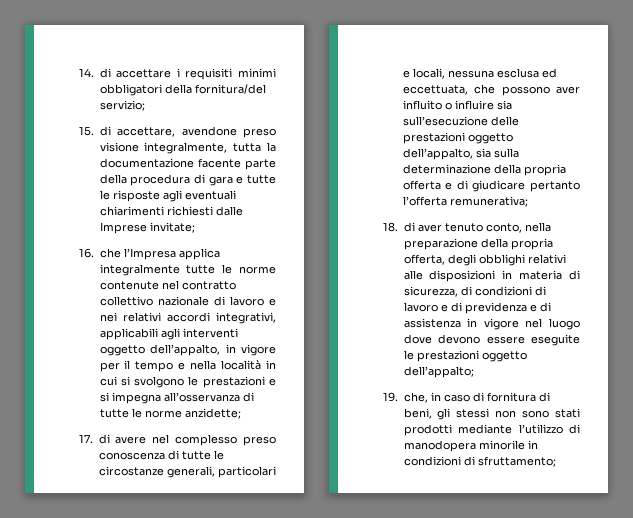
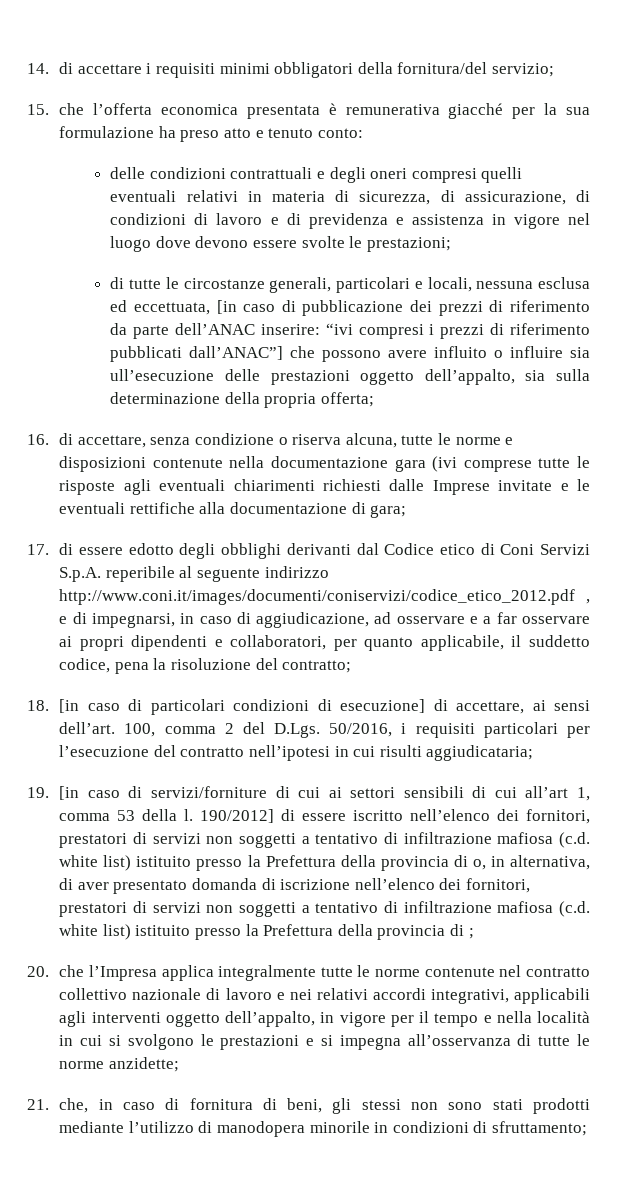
- 15. di accettare, avendone preso visione integralmente, tutta la documentazione facente parte della procedura di gara e tutte le risposte agli eventuali chiarimenti richiesti dalle Imprese invitate;
- 16. che l’Impresa applica integralmente tutte le norme contenute nel contratto collettivo nazionale di lavoro e nei relativi accordi integrativi, applicabili agli interventi oggetto dell’appalto, in vigore per il tempo e nella località in cui si svolgono le prestazioni e si impegna all’osservanza di tutte le norme anzidette;
+ 15. che l’offerta economica presentata è remunerativa giacché per la sua formulazione ha preso atto e tenuto conto:
+ delle condizioni contrattuali e degli oneri compresi quelli eventuali relativi in materia di sicurezza, di assicurazione, di condizioni di lavoro e di previdenza e assistenza in vigore nel luogo dove devono essere svolte le prestazioni;
+ di tutte le circostanze generali, particolari e locali, nessuna esclusa ed eccettuata, [in caso di pubblicazione dei prezzi di riferimento da parte dell’ANAC inserire: “ivi compresi i prezzi di riferimento pubblicati dall’ANAC”] che possono avere influito o influire sia ull’esecuzione delle prestazioni oggetto dell’appalto, sia sulla determinazione della propria offerta;
+ 16. di accettare, senza condizione o riserva alcuna, tutte le norme e disposizioni contenute nella documentazione gara (ivi comprese tutte le risposte agli eventuali chiarimenti richiesti dalle Imprese invitate e le eventuali rettifiche alla documentazione di gara;
+ 17. di essere edotto degli obblighi derivanti dal Codice etico di Coni Servizi S.p.A. reperibile al seguente indirizzo http://www.coni.it/images/documenti/coniservizi/codice_etico_2012.pdf , e di impegnarsi, in caso di aggiudicazione, ad osservare e a far osservare ai propri dipendenti e collaboratori, per quanto applicabile, il suddetto codice, pena la risoluzione del contratto;
+ 18. [in caso di particolari condizioni di esecuzione] di accettare, ai sensi dell’art. 100, comma 2 del D.Lgs. 50/2016, i requisiti particolari per l’esecuzione del contratto nell’ipotesi in cui risulti aggiudicataria;
+ 19. [in caso di servizi/forniture di cui ai settori sensibili di cui all’art 1, comma 53 della l. 190/2012] di essere iscritto nell’elenco dei fornitori, prestatori di servizi non soggetti a tentativo di infiltrazione mafiosa (c.d. white list) istituito presso la Prefettura della provincia di o, in alternativa, di aver presentato domanda di iscrizione nell’elenco dei fornitori, prestatori di servizi non soggetti a tentativo di infiltrazione mafiosa (c.d. white list) istituito presso la Prefettura della provincia di ;
+ 20. che l’Impresa applica integralmente tutte le norme contenute nel contratto collettivo nazionale di lavoro e nei relativi accordi integrativi, applicabili agli interventi oggetto dell’appalto, in vigore per il tempo e nella località in cui si svolgono le prestazioni e si impegna all’osservanza di tutte le norme anzidette;
- 17. di avere nel complesso preso conoscenza di tutte le circostanze generali, particolari e locali, nessuna esclusa ed eccettuata, che possono aver influito o influire sia sull’esecuzione delle prestazioni oggetto dell’appalto, sia sulla determinazione della propria offerta e di giudicare pertanto l’offerta remunerativa;
- 18. di aver tenuto conto, nella preparazione della propria offerta, degli obblighi relativi alle disposizioni in materia di sicurezza, di condizioni di lavoro e di previdenza e di assistenza in vigore nel luogo dove devono essere eseguite le prestazioni oggetto dell’appalto;
- 19. che, in caso di fornitura di beni, gli stessi non sono stati prodotti mediante l’utilizzo di manodopera minorile in condizioni di sfruttamento;
+ 21. che, in caso di fornitura di beni, gli stessi non sono stati prodotti mediante l’utilizzo di manodopera minorile in condizioni di sfruttamento;

